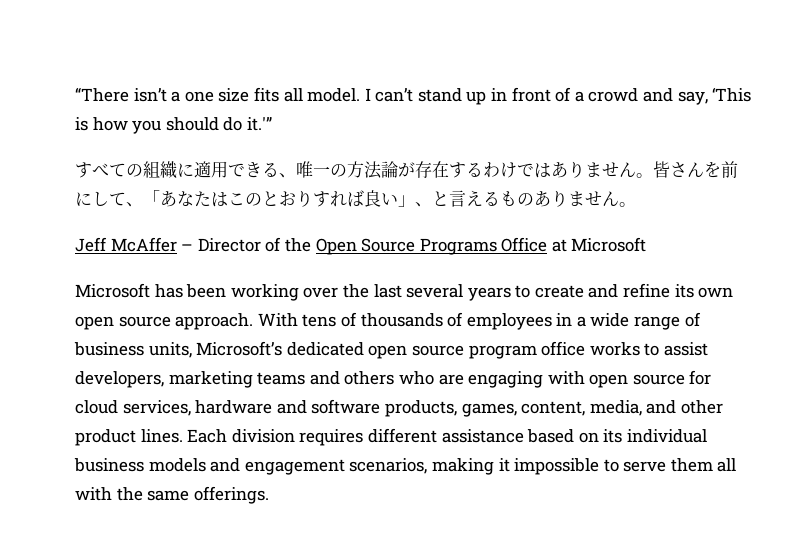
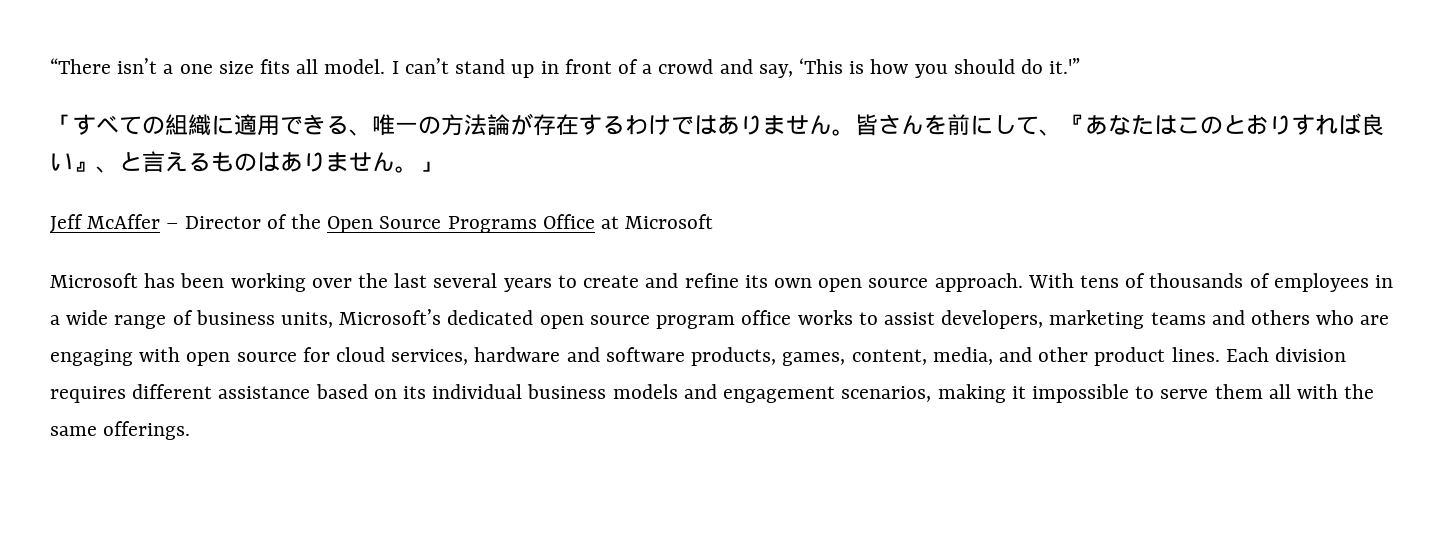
- すべての組織に適用できる、唯一の方法論が存在するわけではありません。
+ 「すべての組織に適用できる、唯一の方法論が存在するわけではありません。
- 皆さんを前にして、「あなたはこのとおりすれば良い」、と言えるものありません。
+ 皆さんを前にして、『あなたはこのとおりすれば良い』、と言えるものはありません。」

